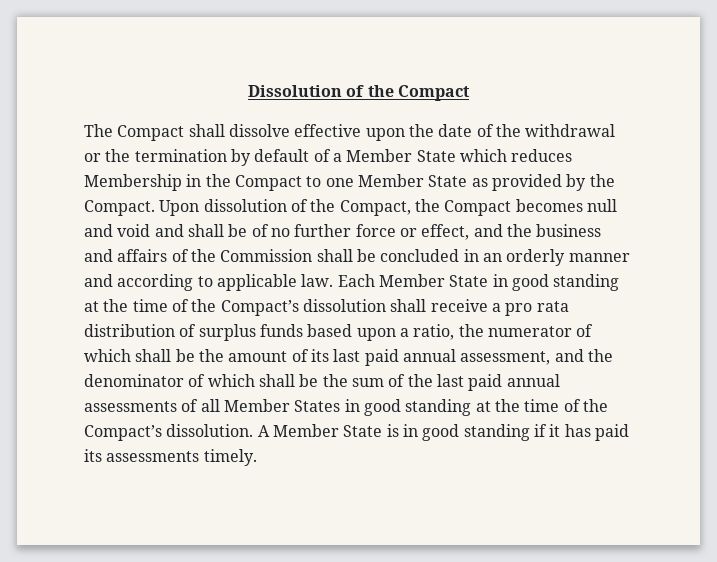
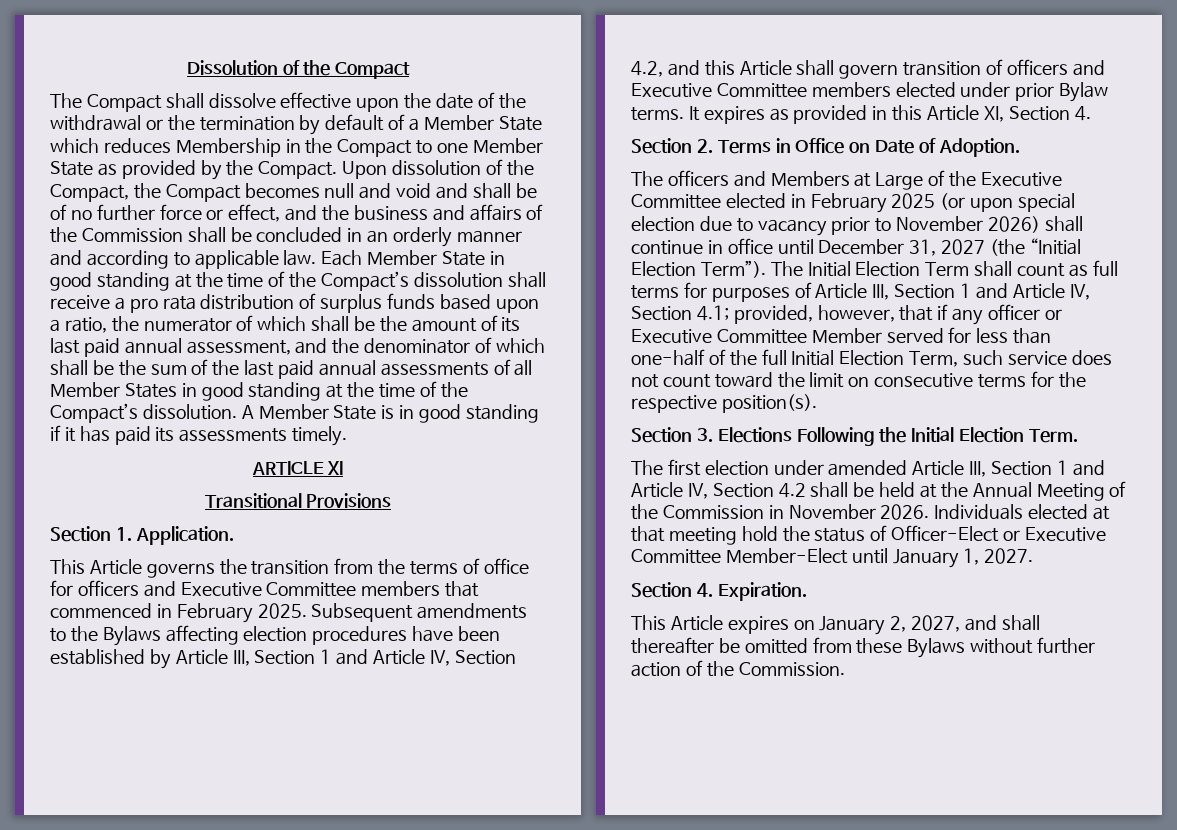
+ ARTICLE XI
+ Transitional Provisions
+ Section 1. Application.
+ This Article governs the transition from the terms of office for officers and Executive Committee members that commenced in February 2025. Subsequent amendments to the Bylaws affecting election procedures have been established by Article III, Section 1 and Article IV, Section 4.2, and this Article shall govern transition of officers and Executive Committee members elected under prior Bylaw terms. It expires as provided in this Article XI, Section 4.
+ Section 2. Terms in Office on Date of Adoption.
+ The officers and Members at Large of the Executive Committee elected in February 2025 (or upon special election due to vacancy prior to November 2026) shall continue in office until December 31, 2027 (the “Initial Election Term”). The Initial Election Term shall count as full terms for purposes of Article III, Section 1 and Article IV, Section 4.1; provided, however, that if any officer or Executive Committee Member served for less than one-half of the full Initial Election Term, such service does not count toward the limit on consecutive terms for the respective position(s).
+ Section 3. Elections Following the Initial Election Term.
+ The first election under amended Article III, Section 1 and Article IV, Section 4.2 shall be held at the Annual Meeting of the Commission in November 2026. Individuals elected at that meeting hold the status of Officer-Elect or Executive Committee Member-Elect until January 1, 2027.
+ Section 4. Expiration.
+ This Article expires on January 2, 2027, and shall thereafter be omitted from these Bylaws without further action of the Commission.

